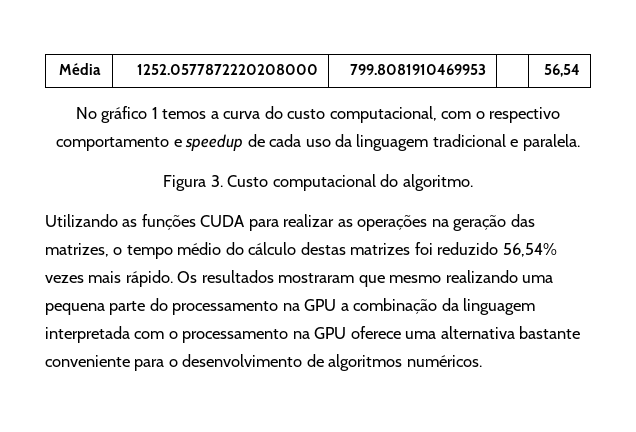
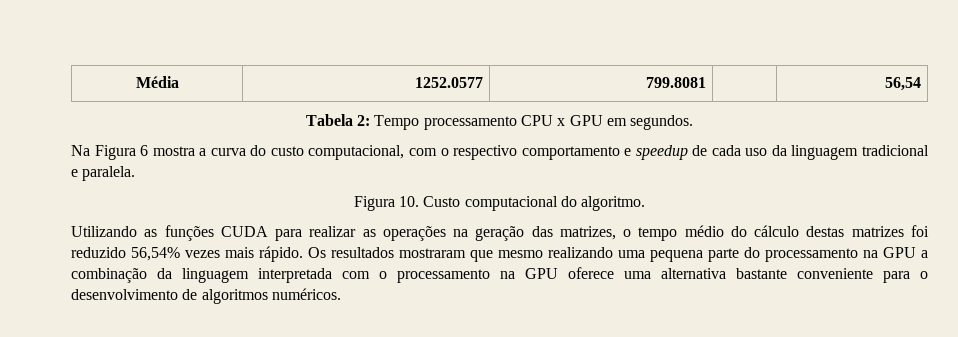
- Média | 1252.0577872220208000 | 799.8081910469953 | | 56,54
+ Média | 1252.0577 | 799.8081 | | 56,54
- No gráfico 1 temos a curva do custo computacional, com o respectivo comportamento e speedup de cada uso da linguagem tradicional e paralela.
+ Tabela 2: Tempo processamento CPU x GPU em segundos.
+ Na Figura 6 mostra a curva do custo computacional, com o respectivo comportamento e speedup de cada uso da linguagem tradicional e paralela.
- Figura 3. Custo computacional do algoritmo.
+ Figura 10. Custo computacional do algoritmo.

